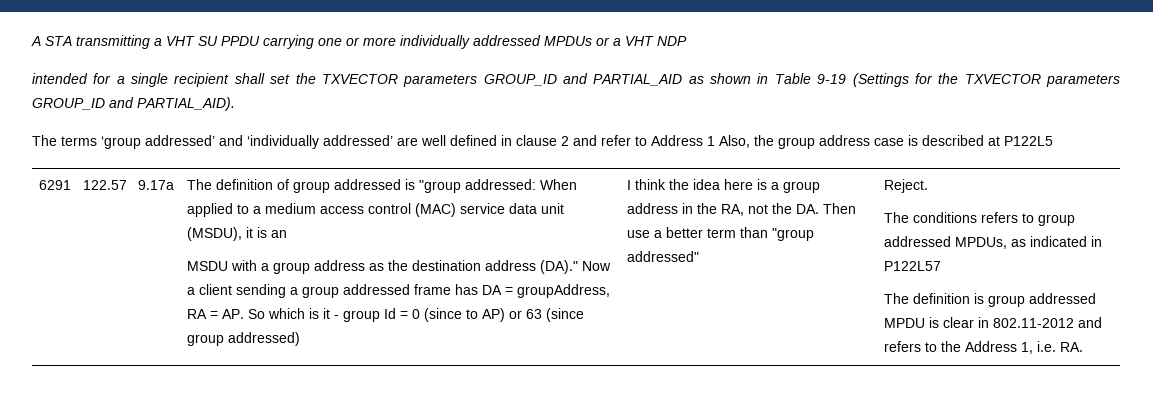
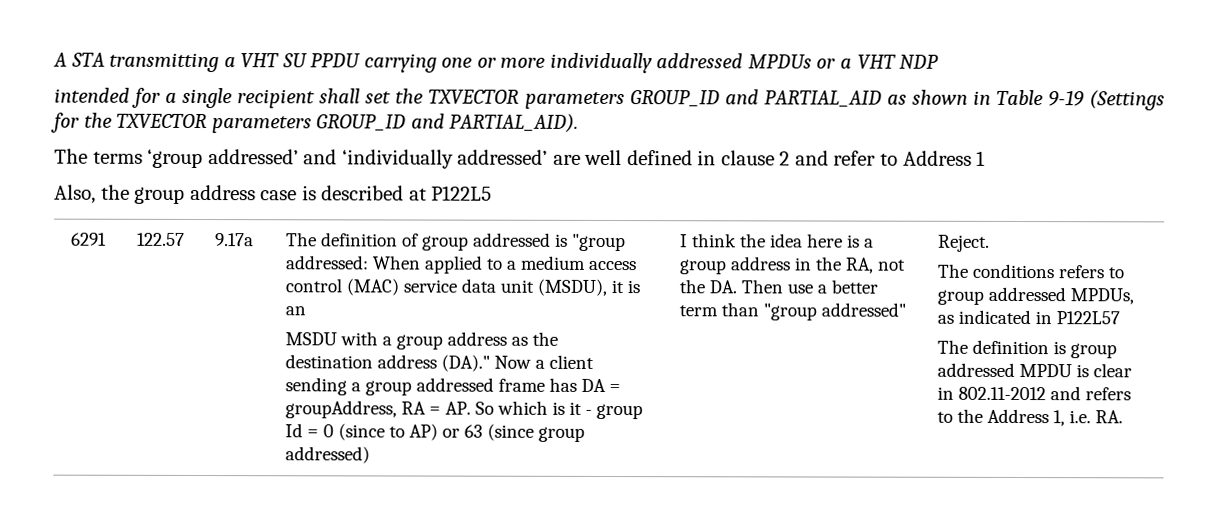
- The terms ‘group addressed’ and ‘individually addressed’ are well defined in clause 2 and refer to Address 1 Also, the group address case is described at P122L5
+ The terms ‘group addressed’ and ‘individually addressed’ are well defined in clause 2 and refer to Address 1
+ Also, the group address case is described at P122L5

